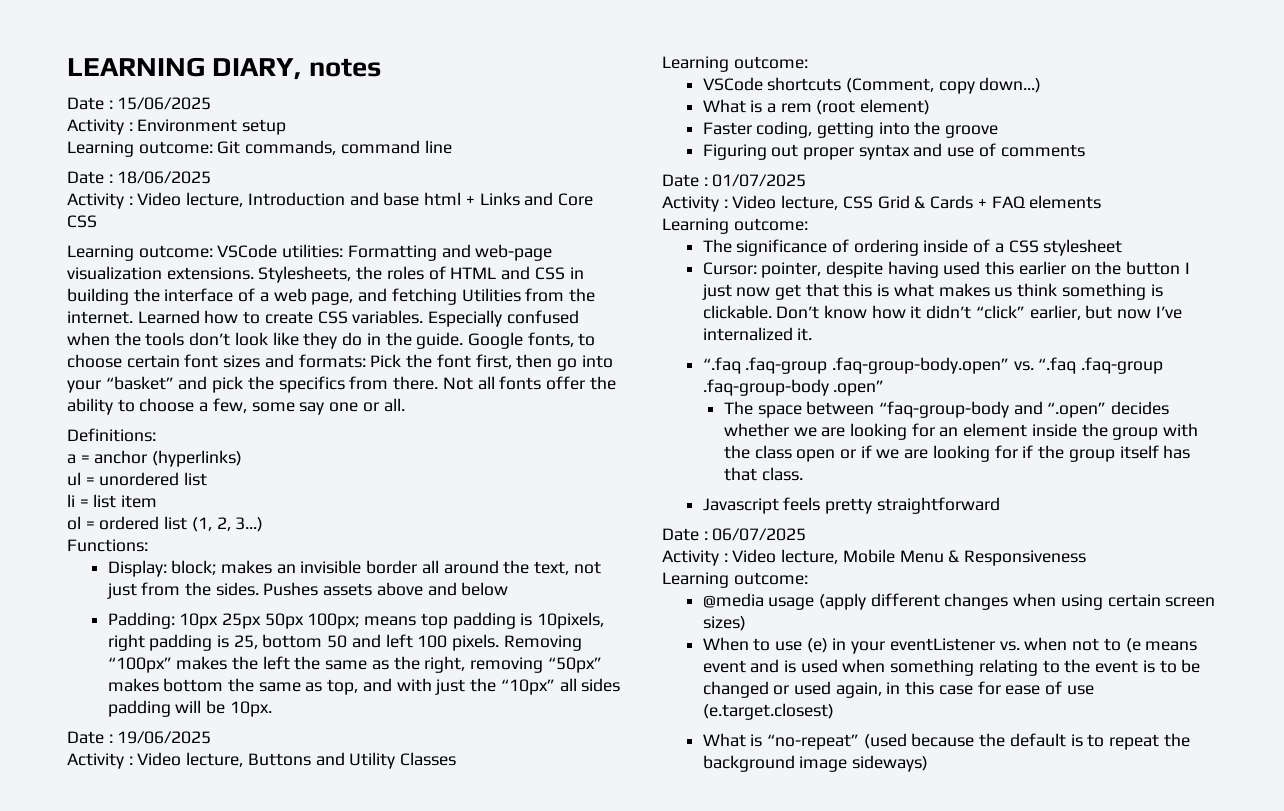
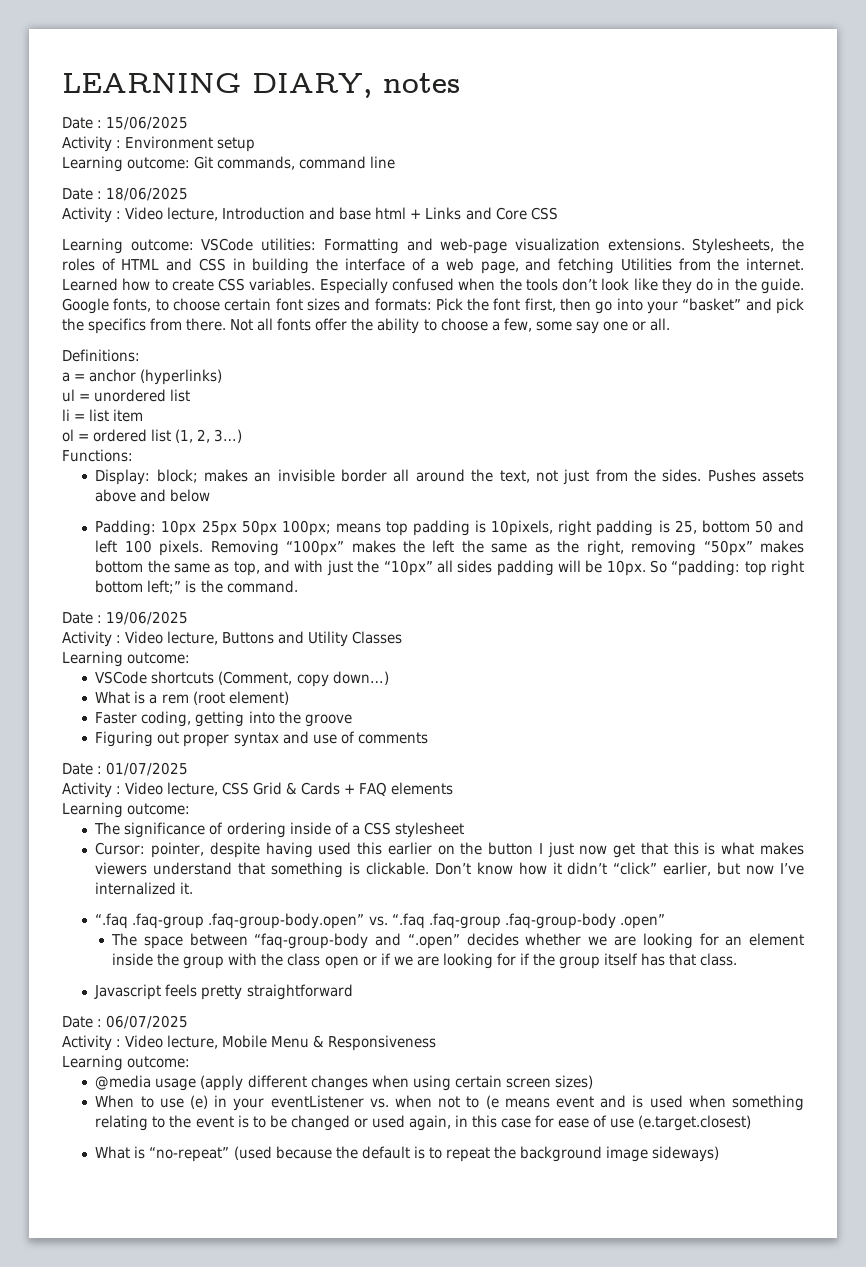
+ So “padding: top right bottom left;” is the command.
- Cursor: pointer, despite having used this earlier on the button I just now get that this is what makes us think something is clickable.
+ Cursor: pointer, despite having used this earlier on the button I just now get that this is what makes viewers understand that something is clickable.

